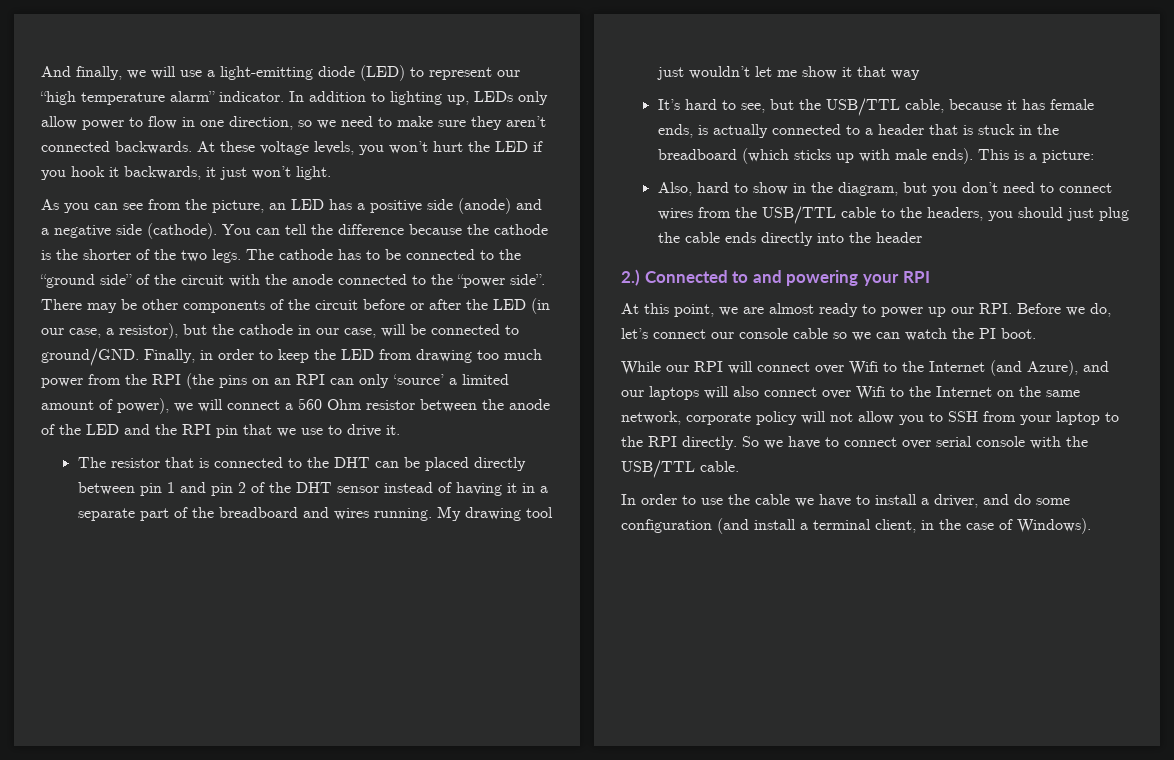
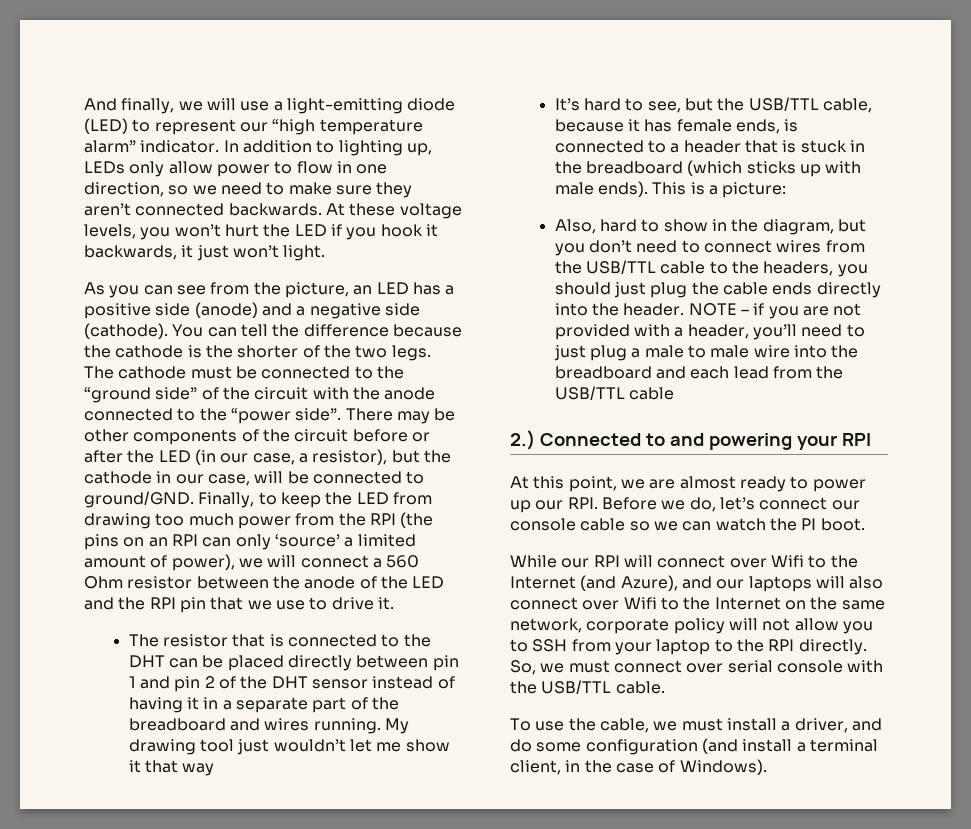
- The cathode has to be connected to the “ground side” of the circuit with the anode connected to the “power side”.
+ The cathode must be connected to the “ground side” of the circuit with the anode connected to the “power side”.
- Finally, in order to keep the LED from drawing too much power from the RPI (the pins on an RPI can only ‘source’ a limited amount of power), we will connect a 560 Ohm resistor between the anode of the LED and the RPI pin that we use to drive it.
+ Finally, to keep the LED from drawing too much power from the RPI (the pins on an RPI can only ‘source’ a limited amount of power), we will connect a 560 Ohm resistor between the anode of the LED and the RPI pin that we use to drive it.
- It’s hard to see, but the USB/TTL cable, because it has female ends, is actually connected to a header that is stuck in the breadboard (which sticks up with male ends).
+ It’s hard to see, but the USB/TTL cable, because it has female ends, is connected to a header that is stuck in the breadboard (which sticks up with male ends).
- Also, hard to show in the diagram, but you don’t need to connect wires from the USB/TTL cable to the headers, you should just plug the cable ends directly into the header
+ Also, hard to show in the diagram, but you don’t need to connect wires from the USB/TTL cable to the headers, you should just plug the cable ends directly into the header. NOTE – if you are not provided with a header, you’ll need to just plug a male to male wire into the breadboard and each lead from the USB/TTL cable
- So we have to connect over serial console with the USB/TTL cable.
+ So, we must connect over serial console with the USB/TTL cable.
- In order to use the cable we have to install a driver, and do some configuration (and install a terminal client, in the case of Windows).
+ To use the cable, we must install a driver, and do some configuration (and install a terminal client, in the case of Windows).

